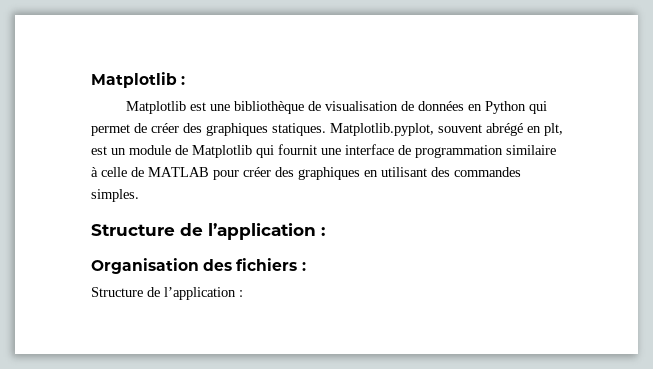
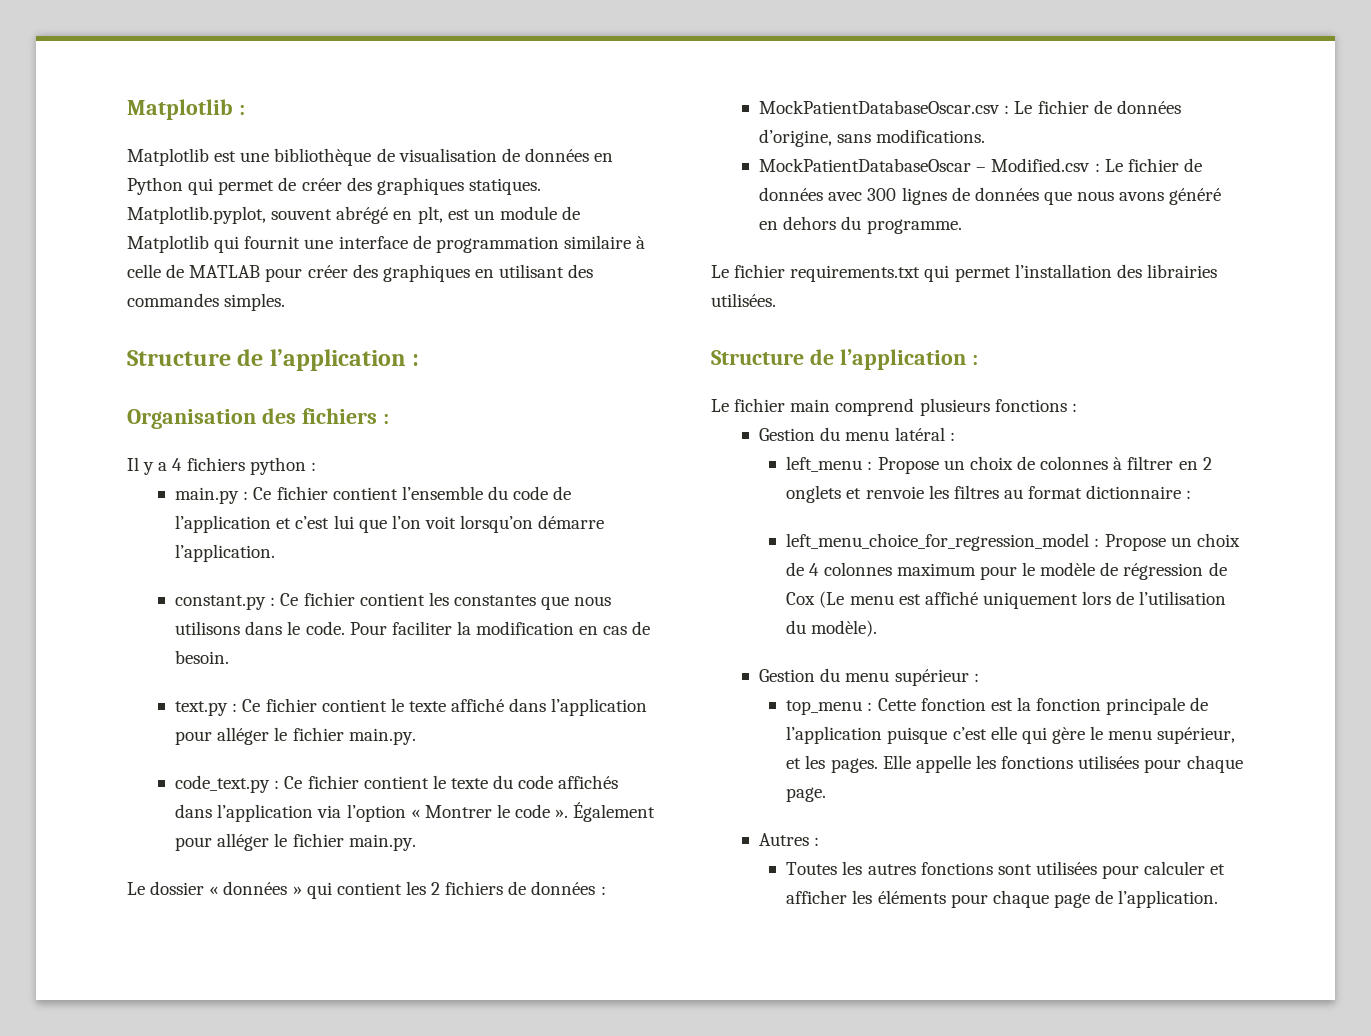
  Organisation des fichiers :
+ Il y a 4 fichiers python :
+ main.py : Ce fichier contient l’ensemble du code de l’application et c’est lui que l’on voit lorsqu’on démarre l’application.
+ constant.py : Ce fichier contient les constantes que nous utilisons dans le code. Pour faciliter la modification en cas de besoin.
+ text.py : Ce fichier contient le texte affiché dans l’application pour alléger le fichier main.py.
+ code_text.py : Ce fichier contient le texte du code affichés dans l’application via l’option « Montrer le code ». Également pour alléger le fichier main.py.
+ Le dossier « données » qui contient les 2 fichiers de données :
+ MockPatientDatabaseOscar.csv : Le fichier de données d’origine, sans modifications.
+ MockPatientDatabaseOscar – Modified.csv : Le fichier de données avec 300 lignes de données que nous avons généré en dehors du programme.
+ Le fichier requirements.txt qui permet l’installation des librairies utilisées.
  Structure de l’application :
+ Le fichier main comprend plusieurs fonctions :
+ Gestion du menu latéral :
+ left_menu : Propose un choix de colonnes à filtrer en 2 onglets et renvoie les filtres au format dictionnaire :
+ left_menu_choice_for_regression_model : Propose un choix de 4 colonnes maximum pour le modèle de régression de Cox (Le menu est affiché uniquement lors de l’utilisation du modèle).
+ Gestion du menu supérieur :
+ top_menu : Cette fonction est la fonction principale de l’application puisque c’est elle qui gère le menu supérieur, et les pages. Elle appelle les fonctions utilisées pour chaque page.
+ Autres :
+ Toutes les autres fonctions sont utilisées pour calculer et afficher les éléments pour chaque page de l’application.

